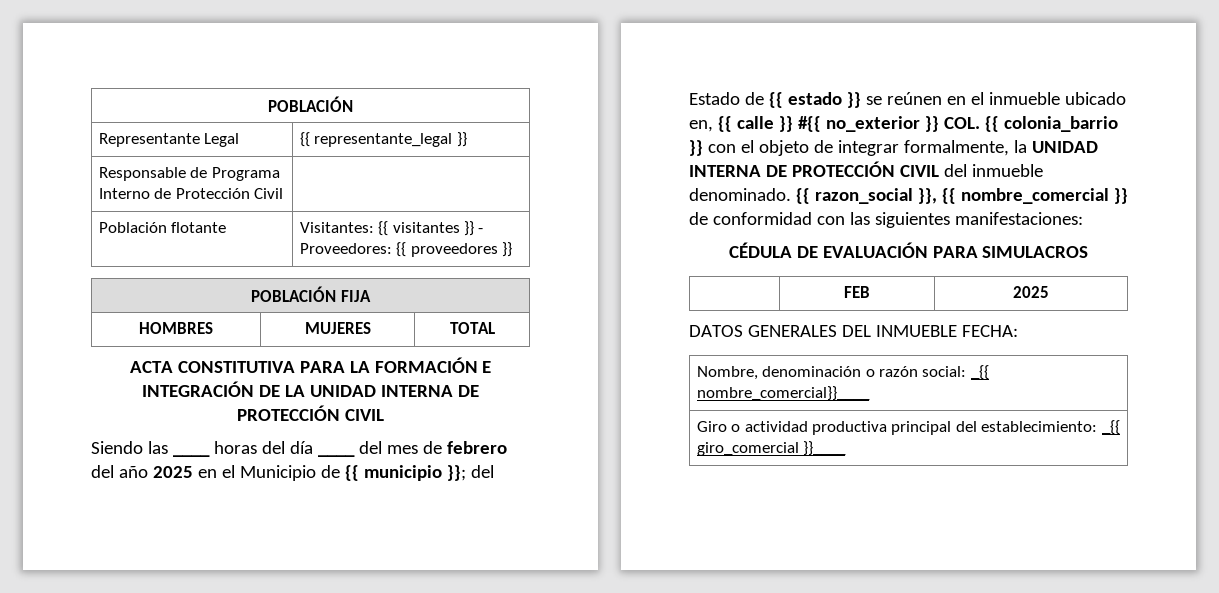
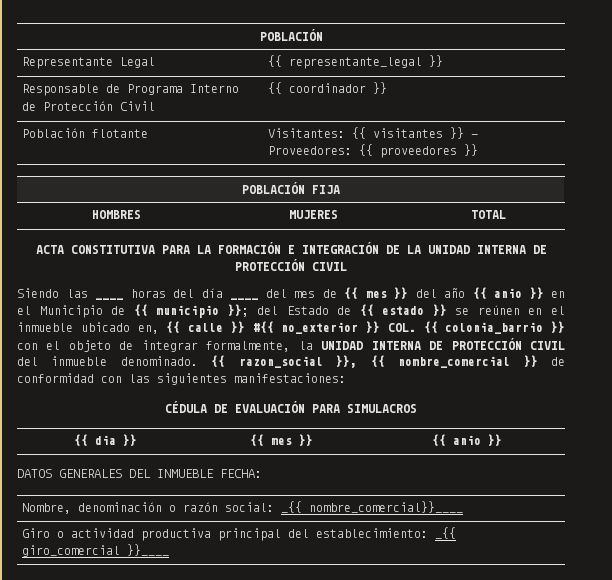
- Responsable de Programa Interno de Protección Civil |
+ Responsable de Programa Interno de Protección Civil | {{ coordinador }}
- Siendo las ____ horas del día ____ del mes de febrero del año 2025 en el Municipio de {{ municipio }}; del Estado de {{ estado }} se reúnen en el inmueble ubicado en, {{ calle }} #{{ no_exterior }} COL. {{ colonia_barrio }} con el objeto de integrar formalmente, la UNIDAD INTERNA DE PROTECCIÓN CIVIL del inmueble denominado.
+ Siendo las ____ horas del día ____ del mes de {{ mes }} del año {{ anio }} en el Municipio de {{ municipio }}; del Estado de {{ estado }} se reúnen en el inmueble ubicado en, {{ calle }} #{{ no_exterior }} COL. {{ colonia_barrio }} con el objeto de integrar formalmente, la UNIDAD INTERNA DE PROTECCIÓN CIVIL del inmueble denominado.
- | FEB | 2025
+ {{ dia }} | {{ mes }} | {{ anio }}

